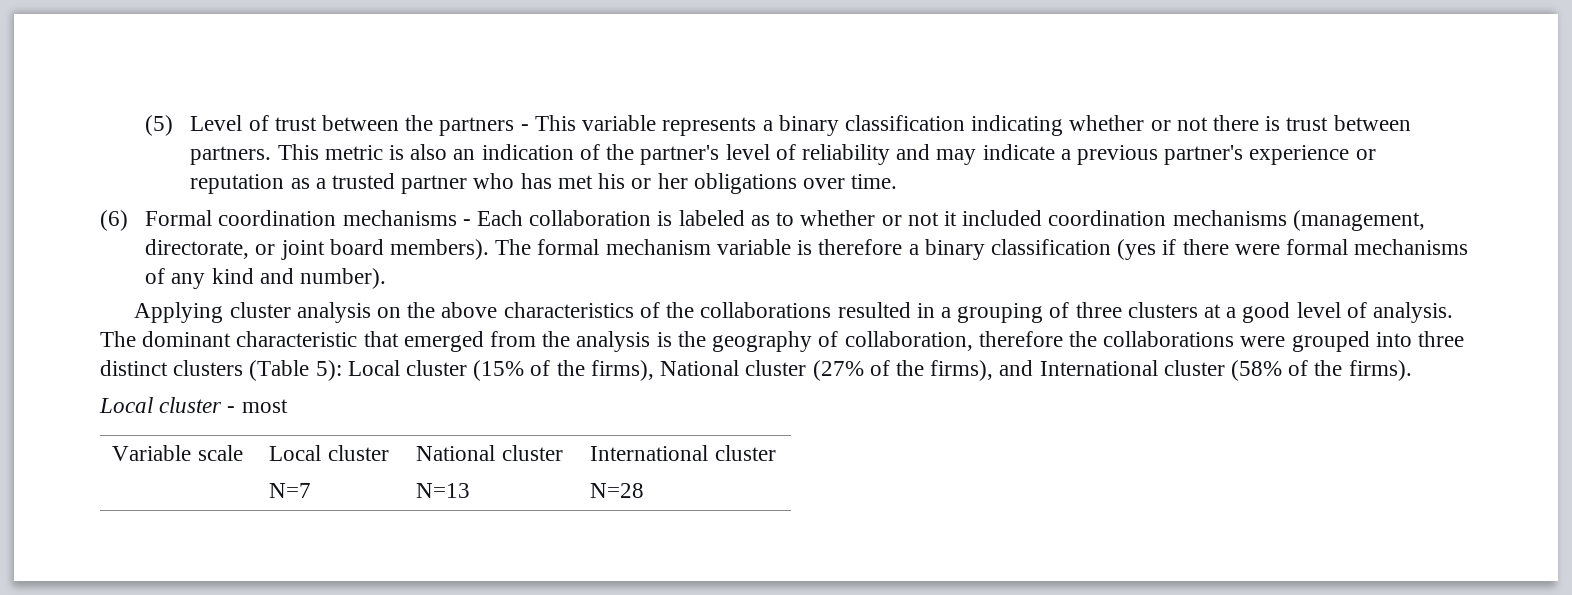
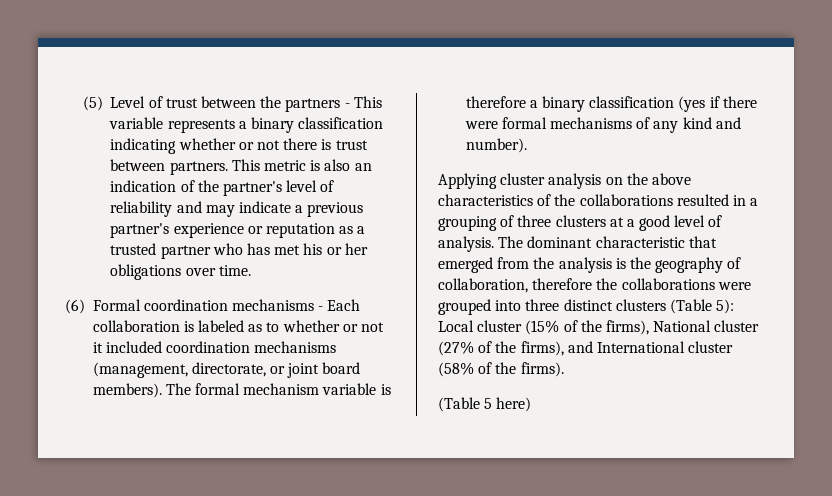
- Local cluster - most
- Variable scale | Local cluster
- N=7 | National cluster
- N=13 | International cluster
- N=28
+ (Table 5 here)

